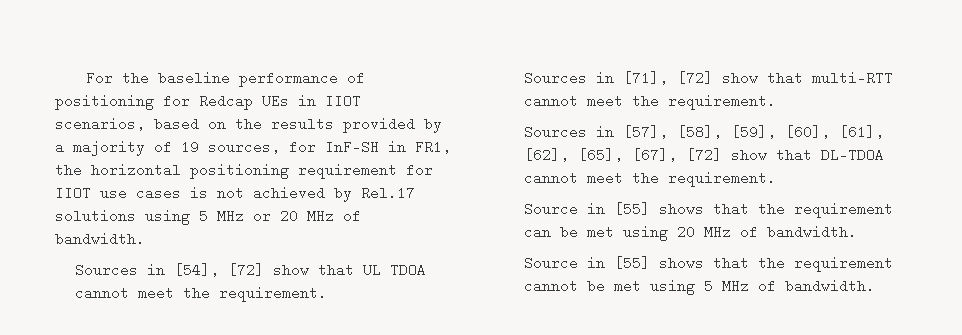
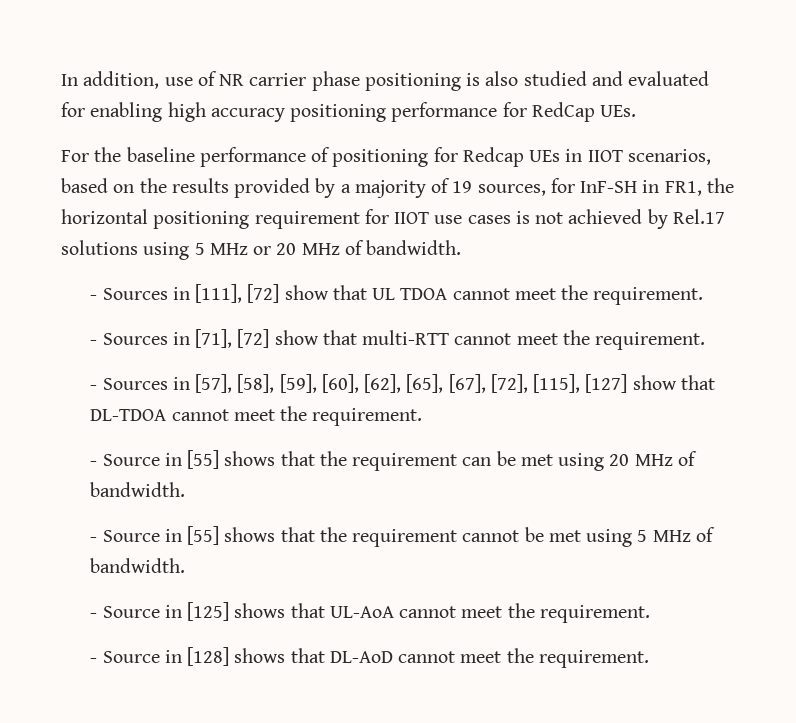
+ In addition, use of NR carrier phase positioning is also studied and evaluated for enabling high accuracy positioning performance for RedCap UEs.
- Sources in [54], [72] show that UL TDOA cannot meet the requirement.
+ - Sources in [111], [72] show that UL TDOA cannot meet the requirement.
- Sources in [71], [72] show that multi-RTT cannot meet the requirement.
+ - Sources in [71], [72] show that multi-RTT cannot meet the requirement.
- Sources in [57], [58], [59], [60], [61], [62], [65], [67], [72] show that DL-TDOA cannot meet the requirement.
+ - Sources in [57], [58], [59], [60], [62], [65], [67], [72], [115], [127] show that DL-TDOA cannot meet the requirement.
- Source in [55] shows that the requirement can be met using 20 MHz of bandwidth.
+ - Source in [55] shows that the requirement can be met using 20 MHz of bandwidth.
- Source in [55] shows that the requirement cannot be met using 5 MHz of bandwidth.
+ - Source in [55] shows that the requirement cannot be met using 5 MHz of bandwidth.
+ - Source in [125] shows that UL-AoA cannot meet the requirement.
+ - Source in [128] shows that DL-AoD cannot meet the requirement.

